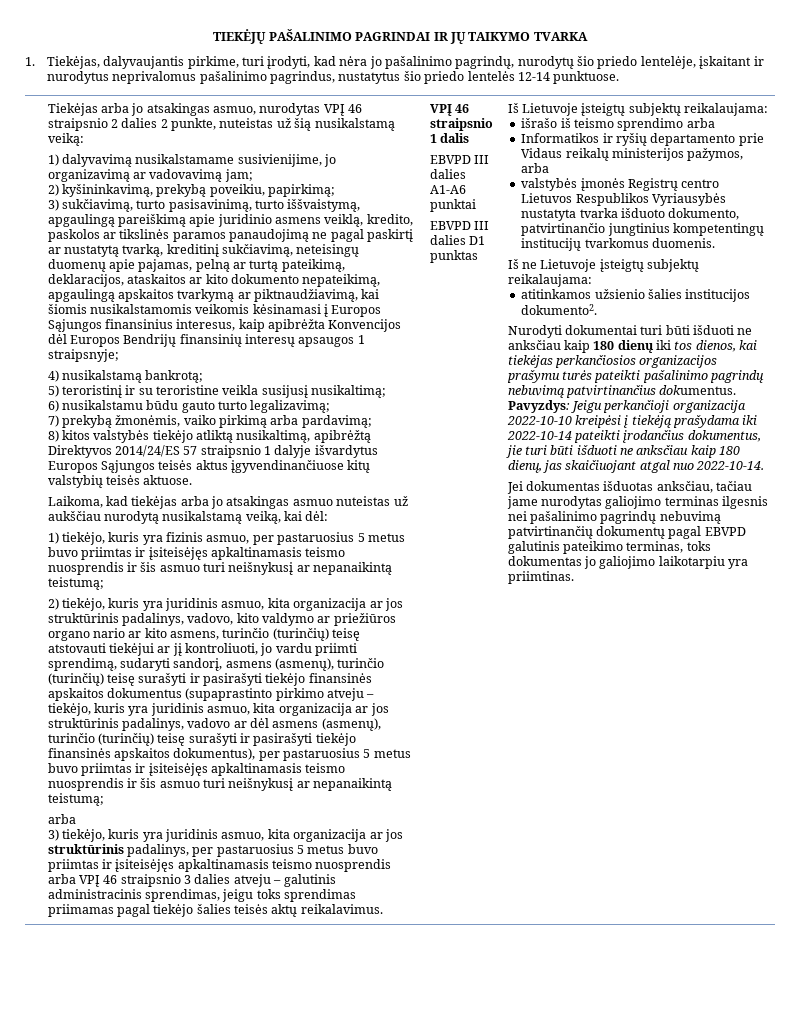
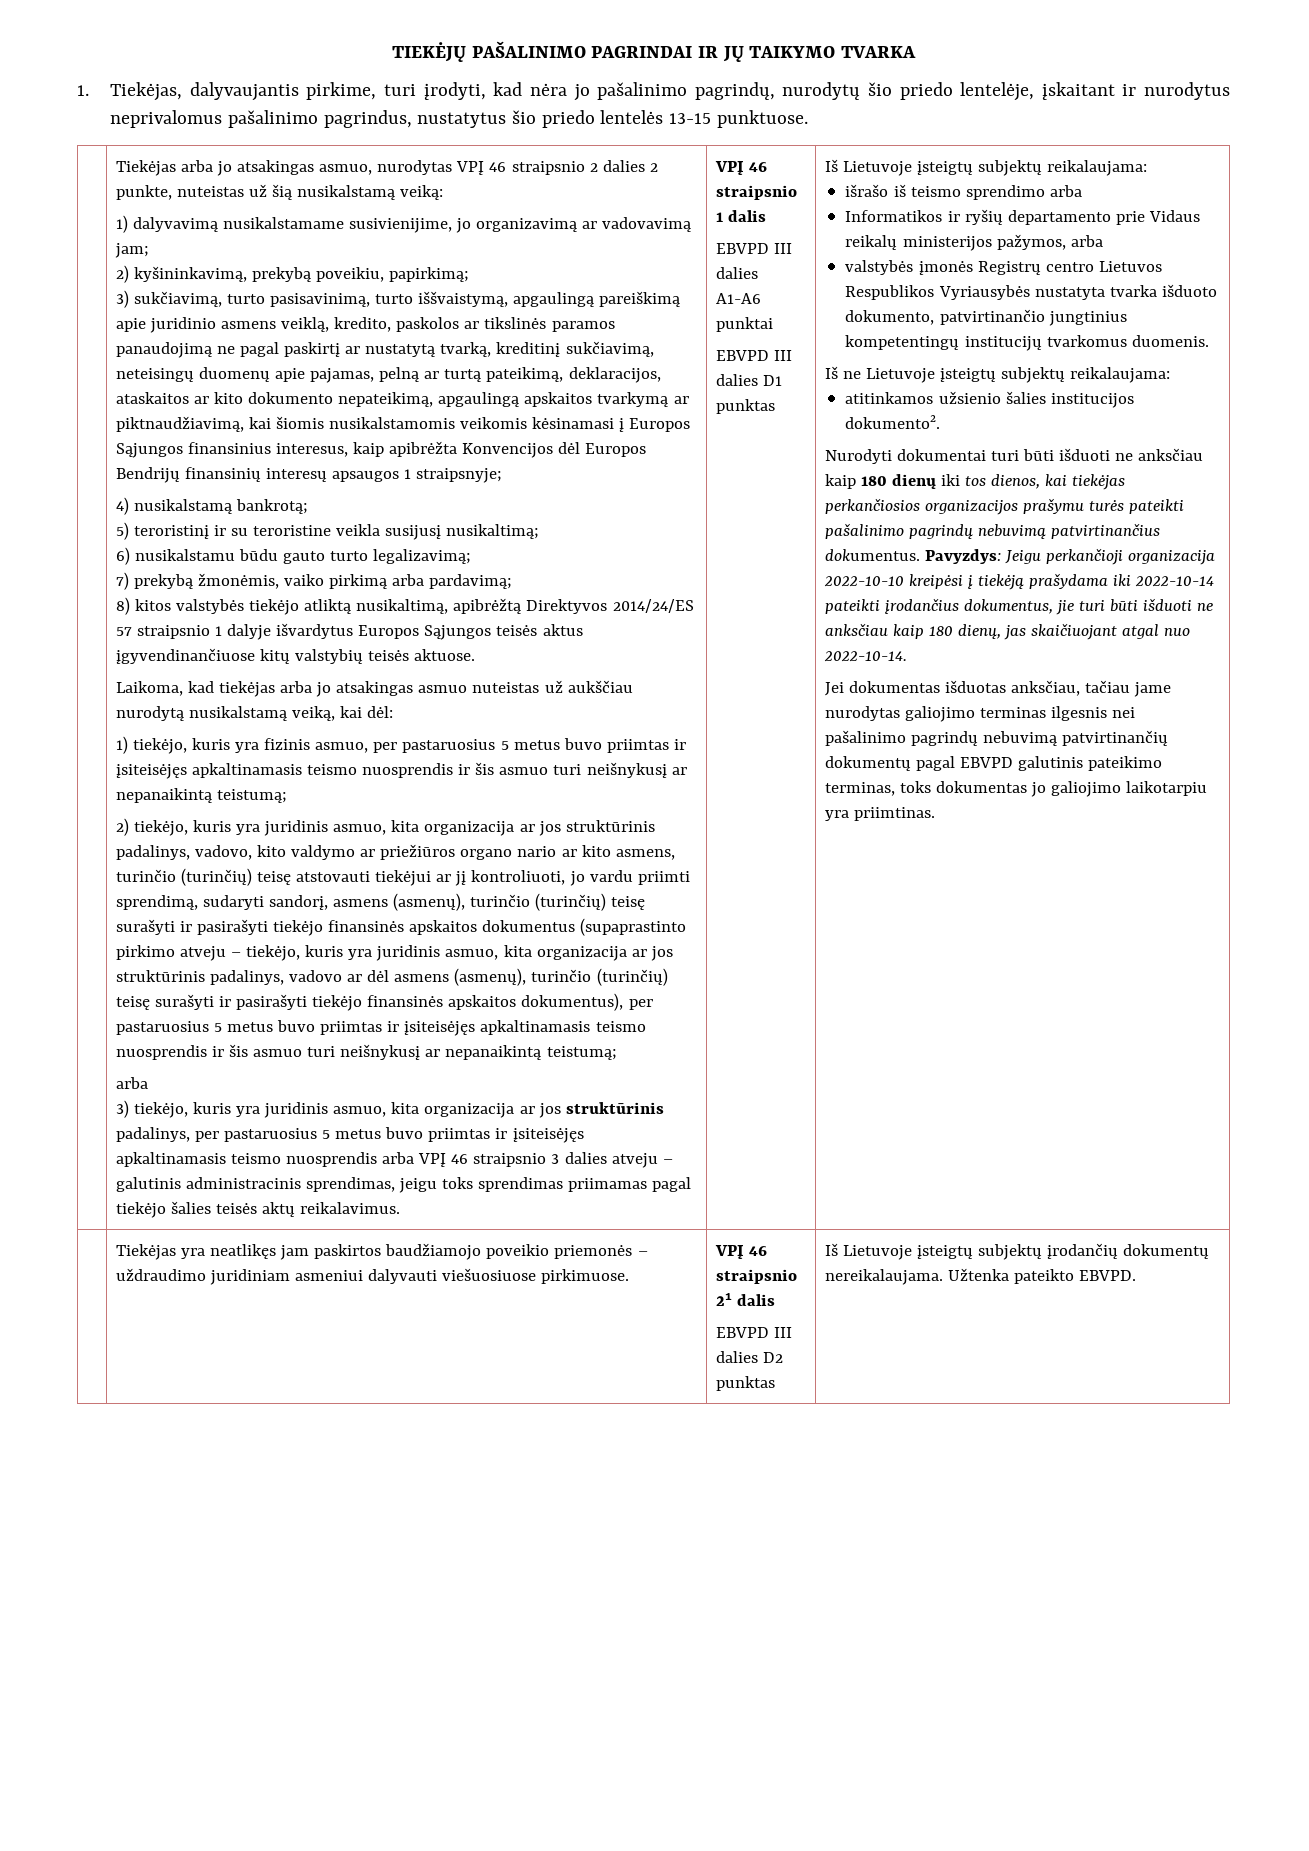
- 1. Tiekėjas, dalyvaujantis pirkime, turi įrodyti, kad nėra jo pašalinimo pagrindų, nurodytų šio priedo lentelėje, įskaitant ir nurodytus neprivalomus pašalinimo pagrindus, nustatytus šio priedo lentelės 12-14 punktuose.
+ 1. Tiekėjas, dalyvaujantis pirkime, turi įrodyti, kad nėra jo pašalinimo pagrindų, nurodytų šio priedo lentelėje, įskaitant ir nurodytus neprivalomus pašalinimo pagrindus, nustatytus šio priedo lentelės 13-15 punktuose.
+ | Tiekėjas yra neatlikęs jam paskirtos baudžiamojo poveikio priemonės – uždraudimo juridiniam asmeniui dalyvauti viešuosiuose pirkimuose. | VPĮ 46 straipsnio 2¹ dalis
+ EBVPD III dalies D2 punktas | Iš Lietuvoje įsteigtų subjektų įrodančių dokumentų nereikalaujama. Užtenka pateikto EBVPD.

